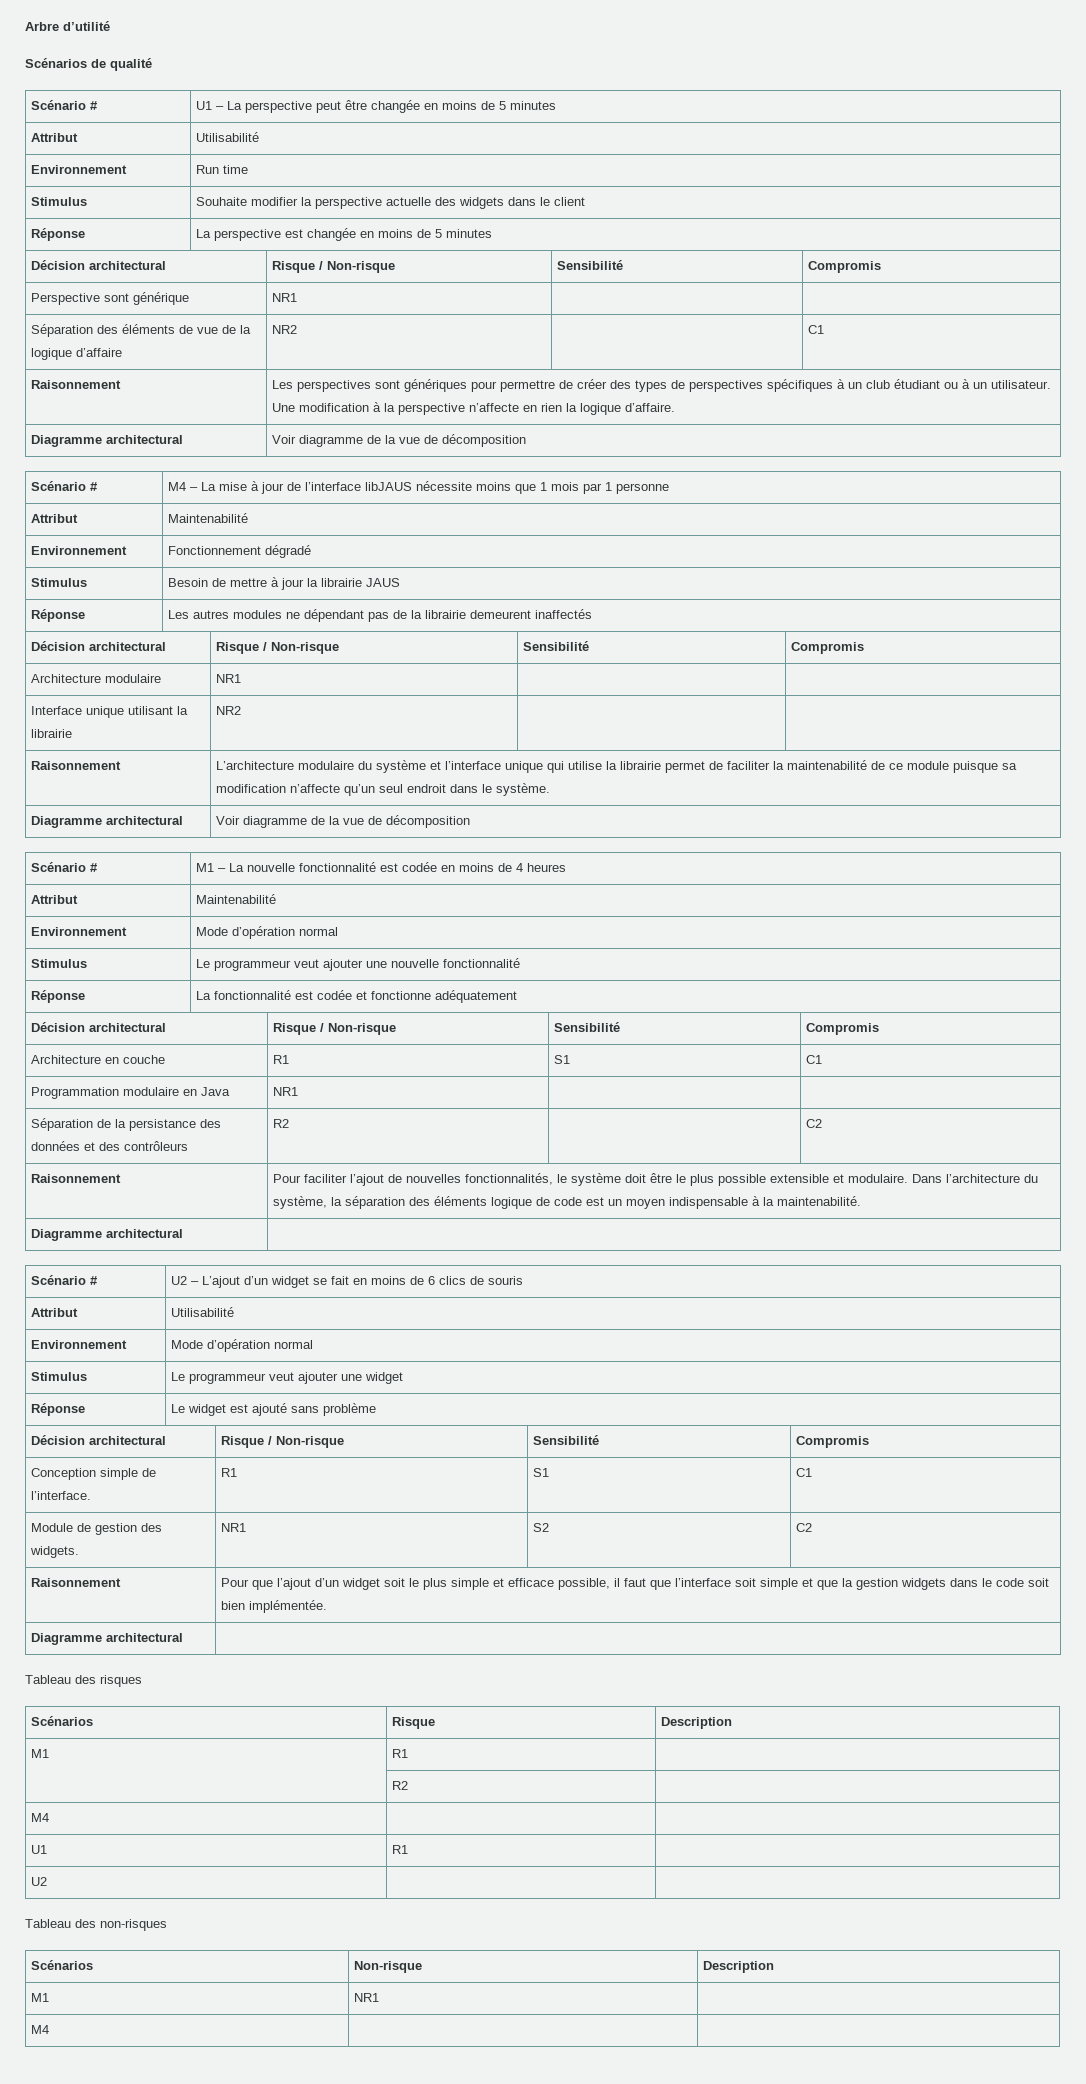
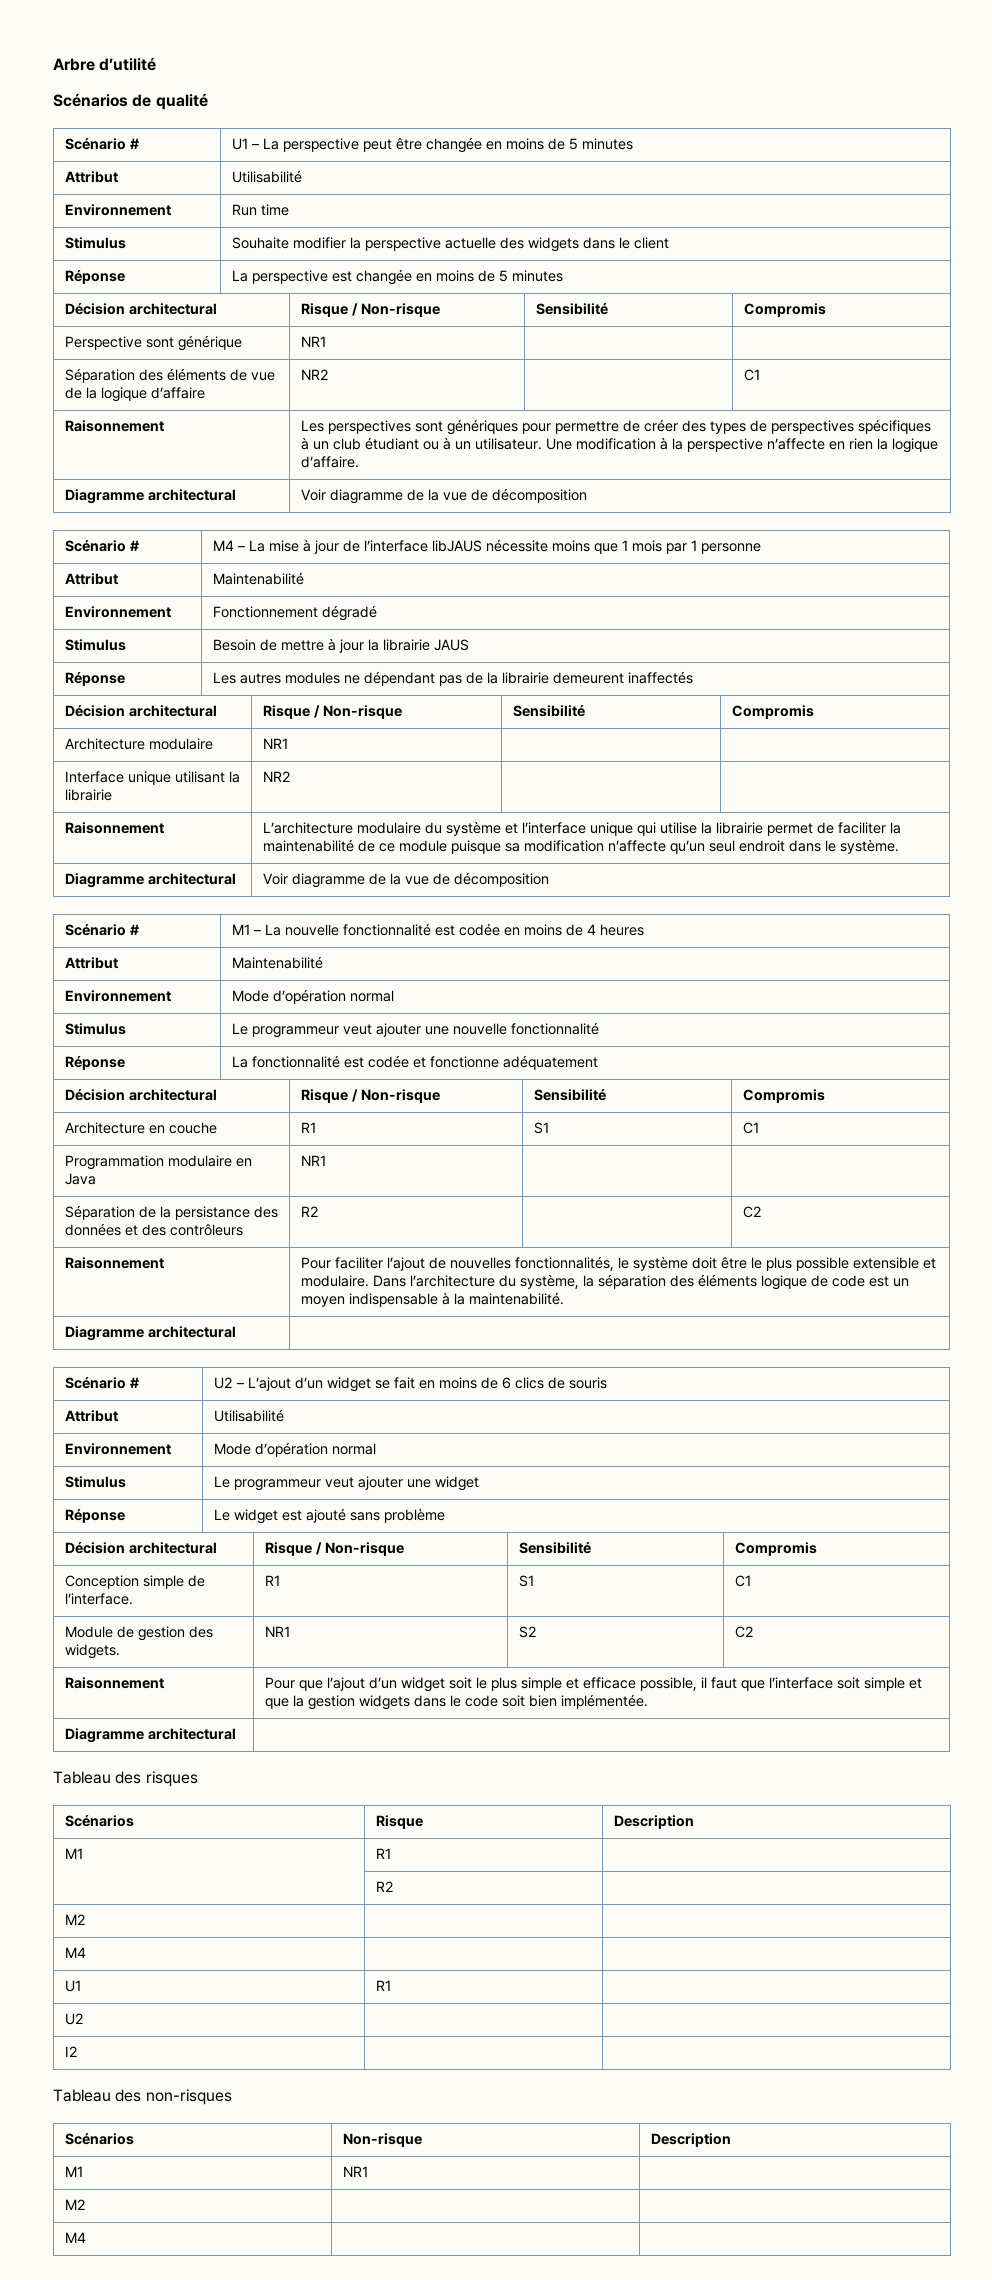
  M1 | R1 |
  | R2 |
+ M2 | |
+ I2 | |
  M1 | NR1 |
+ M2 | |

